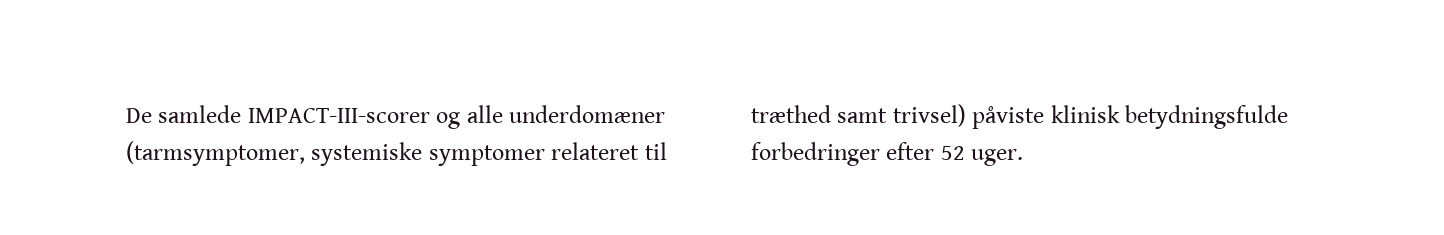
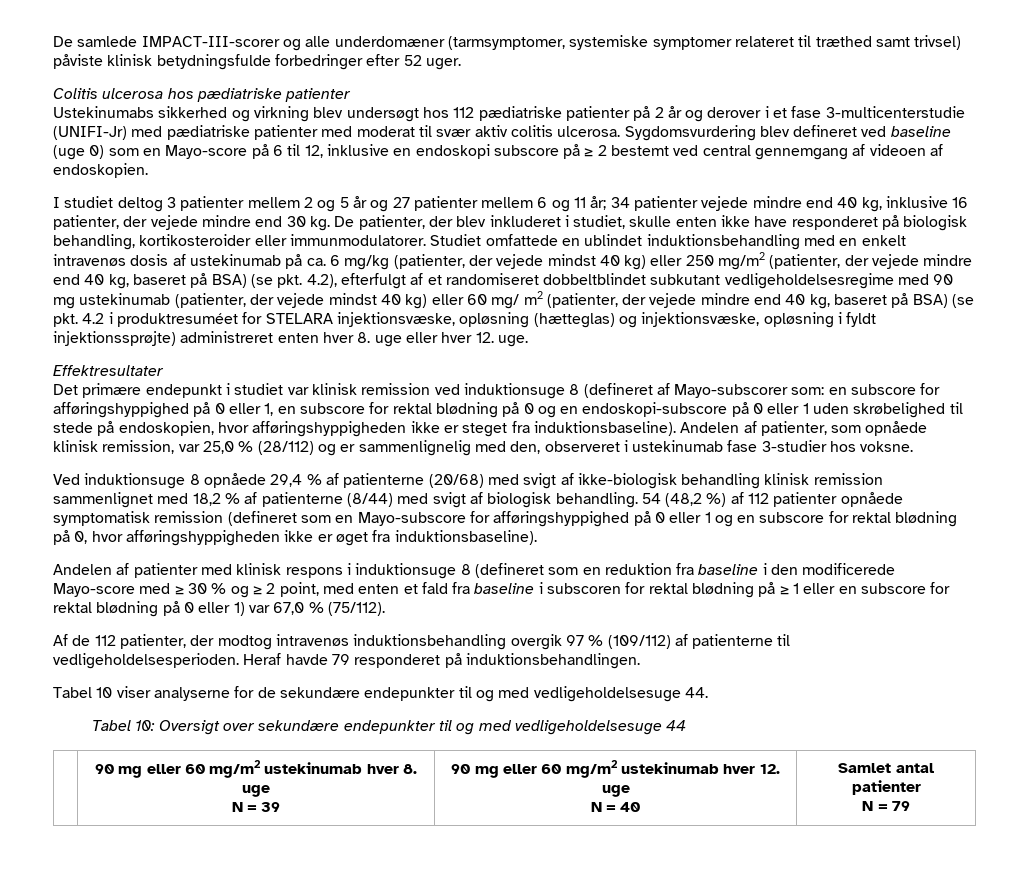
+ Colitis ulcerosa hos pædiatriske patienter
+ Ustekinumabs sikkerhed og virkning blev undersøgt hos 112 pædiatriske patienter på 2 år og derover i et fase 3-multicenterstudie (UNIFI-Jr) med pædiatriske patienter med moderat til svær aktiv colitis ulcerosa. Sygdomsvurdering blev defineret ved baseline (uge 0) som en Mayo-score på 6 til 12, inklusive en endoskopi subscore på ≥ 2 bestemt ved central gennemgang af videoen af endoskopien.
+ I studiet deltog 3 patienter mellem 2 og 5 år og 27 patienter mellem 6 og 11 år; 34 patienter vejede mindre end 40 kg, inklusive 16 patienter, der vejede mindre end 30 kg. De patienter, der blev inkluderet i studiet, skulle enten ikke have responderet på biologisk behandling, kortikosteroider eller immunmodulatorer. Studiet omfattede en ublindet induktionsbehandling med en enkelt intravenøs dosis af ustekinumab på ca. 6 mg/kg (patienter, der vejede mindst 40 kg) eller 250 mg/m2 (patienter, der vejede mindre end 40 kg, baseret på BSA) (se pkt. 4.2), efterfulgt af et randomiseret dobbeltblindet subkutant vedligeholdelsesregime med 90 mg ustekinumab (patienter, der vejede mindst 40 kg) eller 60 mg/ m2 (patienter, der vejede mindre end 40 kg, baseret på BSA) (se pkt. 4.2 i produktresuméet for STELARA injektionsvæske, opløsning (hætteglas) og injektionsvæske, opløsning i fyldt injektionssprøjte) administreret enten hver 8. uge eller hver 12. uge.
+ Effektresultater
+ Det primære endepunkt i studiet var klinisk remission ved induktionsuge 8 (defineret af Mayo-subscorer som: en subscore for afføringshyppighed på 0 eller 1, en subscore for rektal blødning på 0 og en endoskopi-subscore på 0 eller 1 uden skrøbelighed til stede på endoskopien, hvor afføringshyppigheden ikke er steget fra induktionsbaseline). Andelen af patienter, som opnåede klinisk remission, var 25,0 % (28/112) og er sammenlignelig med den, observeret i ustekinumab fase 3-studier hos voksne.
+ Ved induktionsuge 8 opnåede 29,4 % af patienterne (20/68) med svigt af ikke-biologisk behandling klinisk remission sammenlignet med 18,2 % af patienterne (8/44) med svigt af biologisk behandling. 54 (48,2 %) af 112 patienter opnåede symptomatisk remission (defineret som en Mayo-subscore for afføringshyppighed på 0 eller 1 og en subscore for rektal blødning på 0, hvor afføringshyppigheden ikke er øget fra induktionsbaseline).
+ Andelen af patienter med klinisk respons i induktionsuge 8 (defineret som en reduktion fra baseline i den modificerede Mayo-score med ≥ 30 % og ≥ 2 point, med enten et fald fra baseline i subscoren for rektal blødning på ≥ 1 eller en subscore for rektal blødning på 0 eller 1) var 67,0 % (75/112).
+ Af de 112 patienter, der modtog intravenøs induktionsbehandling overgik 97 % (109/112) af patienterne til vedligeholdelsesperioden. Heraf havde 79 responderet på induktionsbehandlingen.
+ Tabel 10 viser analyserne for de sekundære endepunkter til og med vedligeholdelsesuge 44.
+ Tabel 10: Oversigt over sekundære endepunkter til og med vedligeholdelsesuge 44
+ | 90 mg eller 60 mg/m2 ustekinumab hver 8. uge
+ N = 39 | 90 mg eller 60 mg/m2 ustekinumab hver 12. uge
+ N = 40 | Samlet antal patienter
+ N = 79

